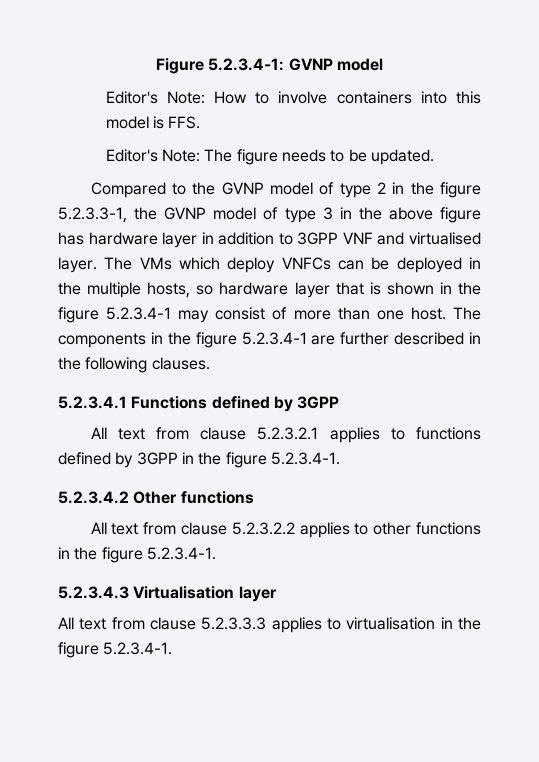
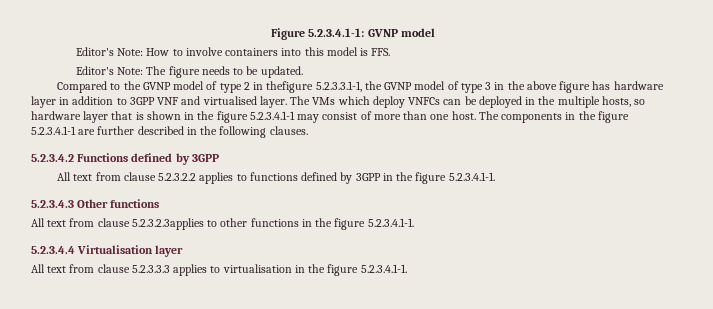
- Figure 5.2.3.4-1: GVNP model
+ Figure 5.2.3.4.1-1: GVNP model
- Compared to the GVNP model of type 2 in the figure 5.2.3.3-1, the GVNP model of type 3 in the above figure has hardware layer in addition to 3GPP VNF and virtualised layer.
+ Compared to the GVNP model of type 2 in thefigure 5.2.3.3.1-1, the GVNP model of type 3 in the above figure has hardware layer in addition to 3GPP VNF and virtualised layer.
- The VMs which deploy VNFCs can be deployed in the multiple hosts, so hardware layer that is shown in the figure 5.2.3.4-1 may consist of more than one host.
+ The VMs which deploy VNFCs can be deployed in the multiple hosts, so hardware layer that is shown in the figure 5.2.3.4.1-1 may consist of more than one host.
- The components in the figure 5.2.3.4-1 are further described in the following clauses.
+ The components in the figure 5.2.3.4.1-1 are further described in the following clauses.
- 5.2.3.4.1 Functions defined by 3GPP
+ 5.2.3.4.2 Functions defined by 3GPP
- All text from clause 5.2.3.2.1 applies to functions defined by 3GPP in the figure 5.2.3.4-1.
- 5.2.3.4.2 Other functions
+ All text from clause 5.2.3.2.2 applies to functions defined by 3GPP in the figure 5.2.3.4.1-1.
+ 5.2.3.4.3 Other functions
- All text from clause 5.2.3.2.2 applies to other functions in the figure 5.2.3.4-1.
- 5.2.3.4.3 Virtualisation layer
+ All text from clause 5.2.3.2.3applies to other functions in the figure 5.2.3.4.1-1.
+ 5.2.3.4.4 Virtualisation layer
- All text from clause 5.2.3.3.3 applies to virtualisation in the figure 5.2.3.4-1.
+ All text from clause 5.2.3.3.3 applies to virtualisation in the figure 5.2.3.4.1-1.

